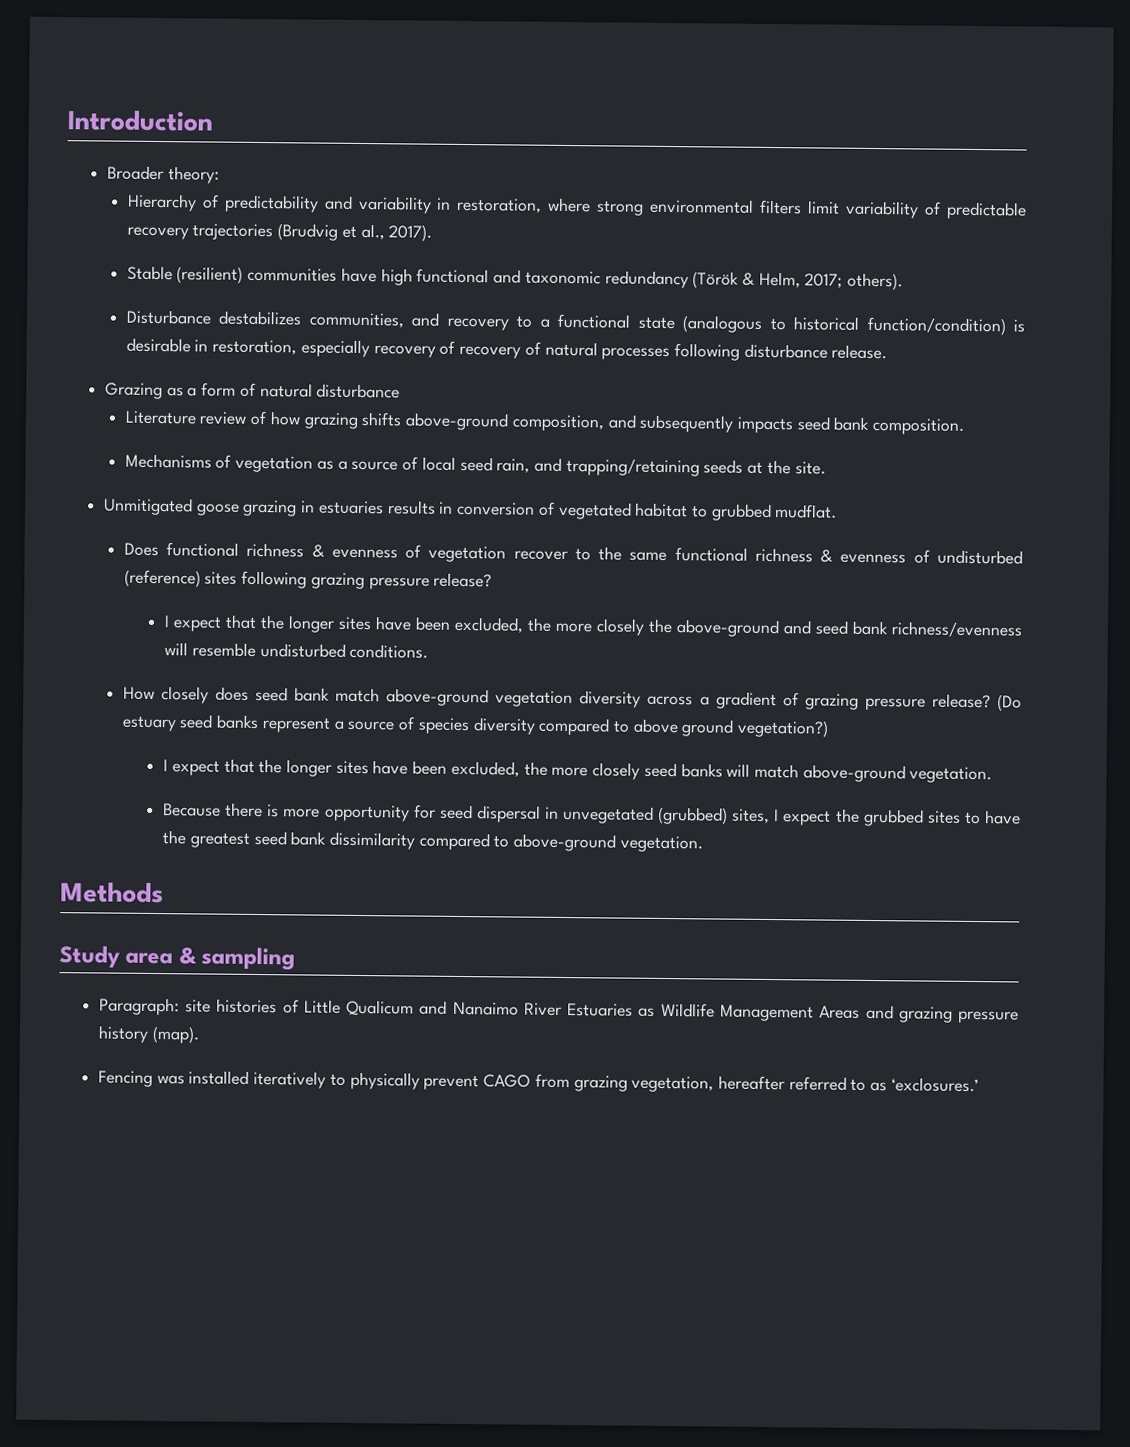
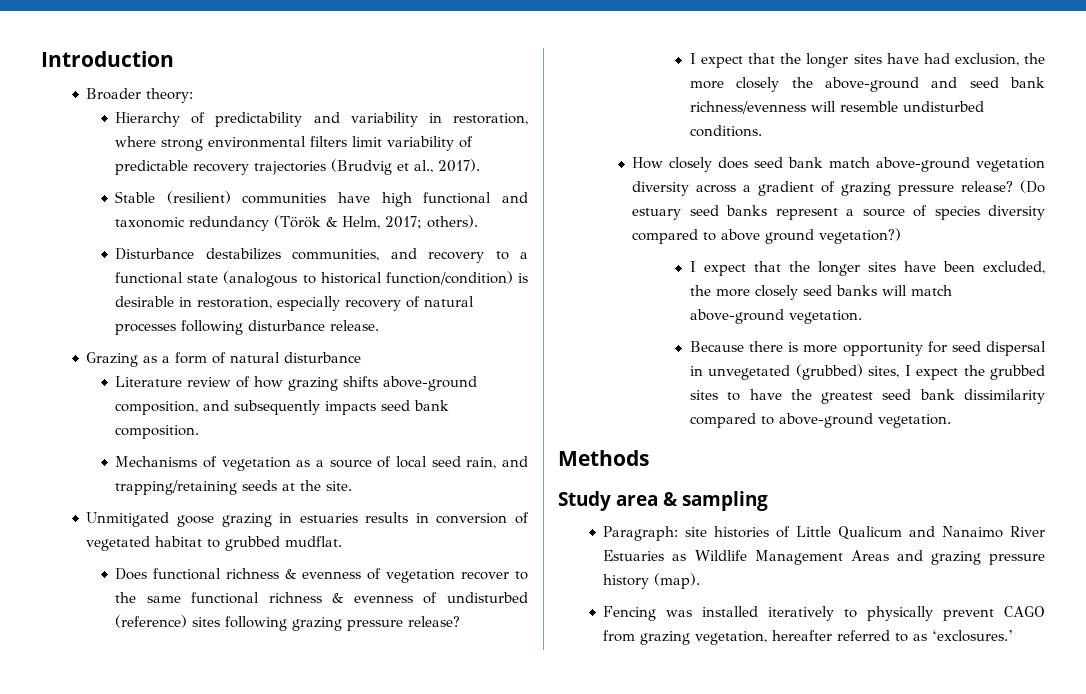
- Disturbance destabilizes communities, and recovery to a functional state (analogous to historical function/condition) is desirable in restoration, especially recovery of recovery of natural processes following disturbance release.
+ Disturbance destabilizes communities, and recovery to a functional state (analogous to historical function/condition) is desirable in restoration, especially recovery of natural processes following disturbance release.
- I expect that the longer sites have been excluded, the more closely the above-ground and seed bank richness/evenness will resemble undisturbed conditions.
+ I expect that the longer sites have had exclusion, the more closely the above-ground and seed bank richness/evenness will resemble undisturbed conditions.

